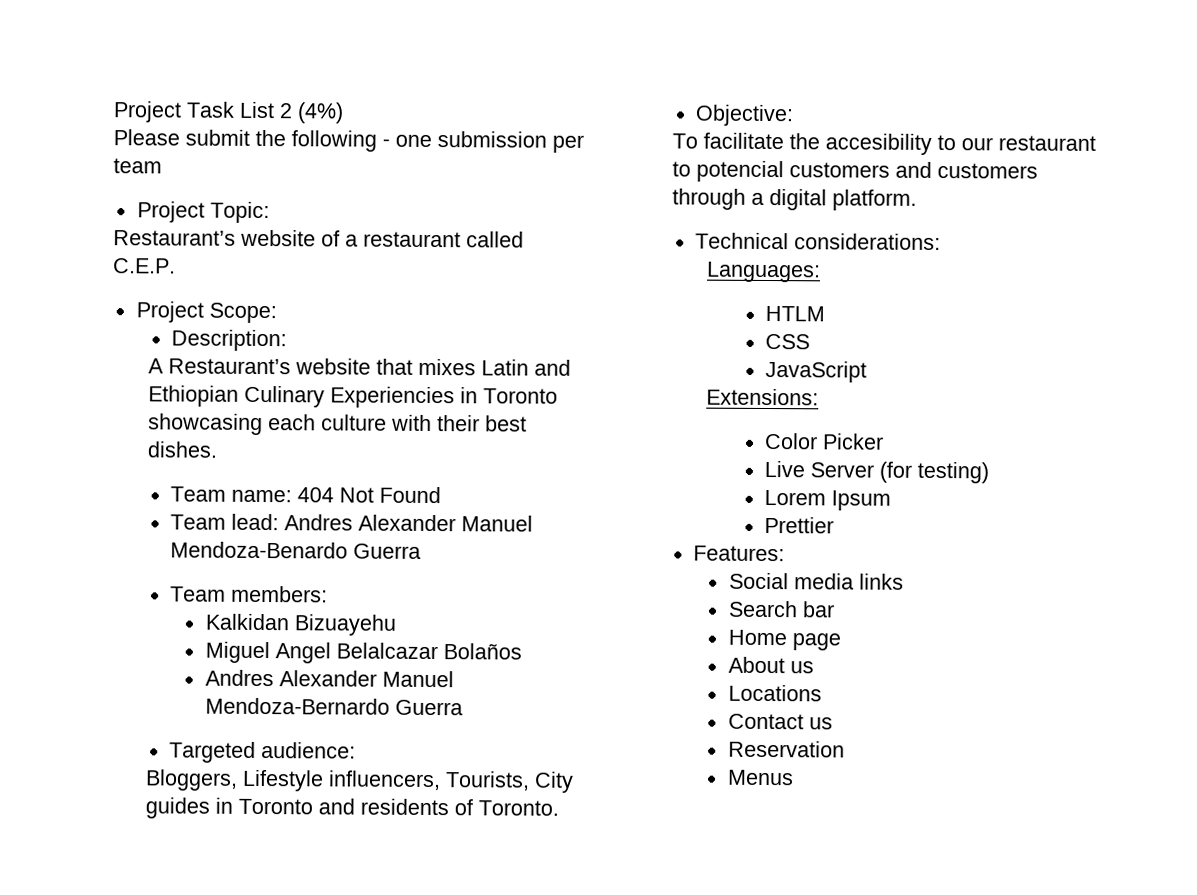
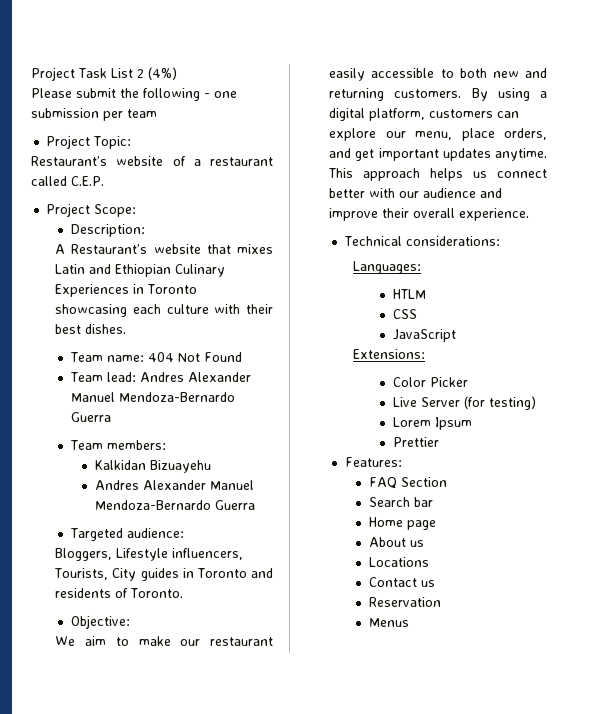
- A Restaurant’s website that mixes Latin and Ethiopian Culinary Experiencies in Toronto showcasing each culture with their best dishes.
+ A Restaurant’s website that mixes Latin and Ethiopian Culinary Experiences in Toronto showcasing each culture with their best dishes.
- Team lead: Andres Alexander Manuel Mendoza-Benardo Guerra
+ Team lead: Andres Alexander Manuel Mendoza-Bernardo Guerra
- Miguel Angel Belalcazar Bolaños
- To facilitate the accesibility to our restaurant to potencial customers and customers through a digital platform.
+ We aim to make our restaurant easily accessible to both new and returning customers. By using a digital platform, customers can explore our menu, place orders, and get important updates anytime. This approach helps us connect better with our audience and improve their overall experience.
- Social media links
+ FAQ Section

